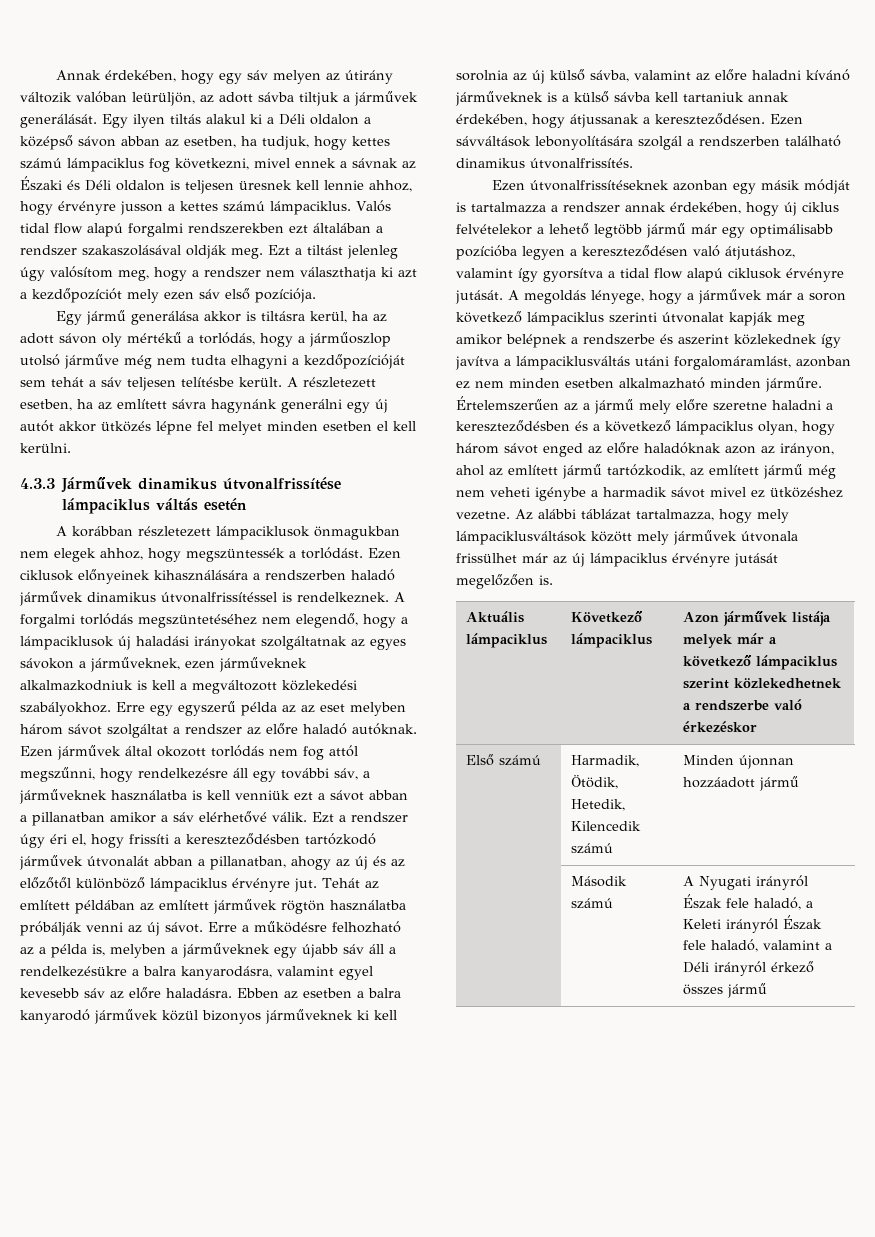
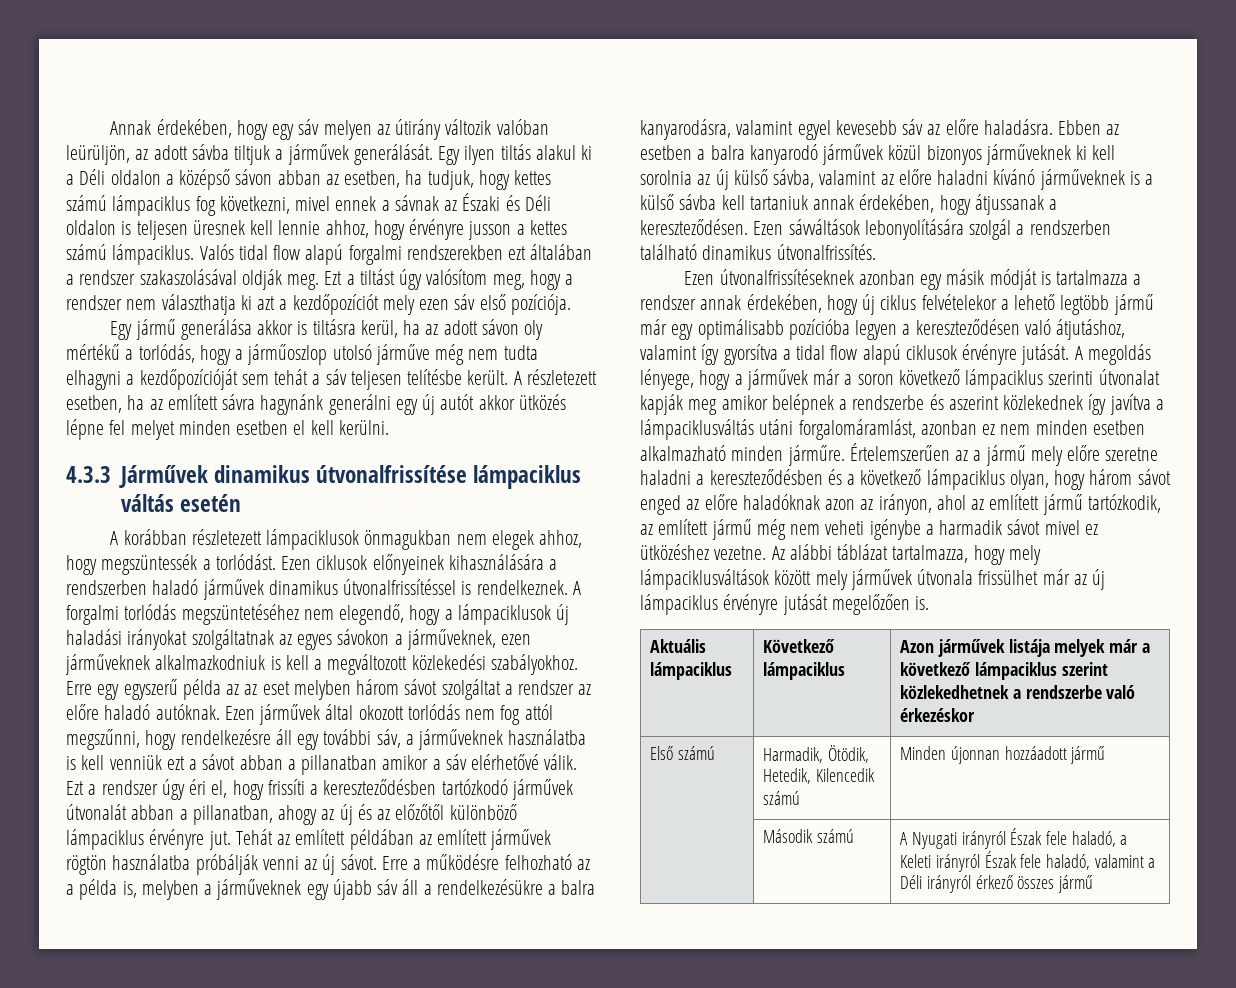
- Ezt a tiltást jelenleg úgy valósítom meg, hogy a rendszer nem választhatja ki azt a kezdőpozíciót mely ezen sáv első pozíciója.
+ Ezt a tiltást úgy valósítom meg, hogy a rendszer nem választhatja ki azt a kezdőpozíciót mely ezen sáv első pozíciója.

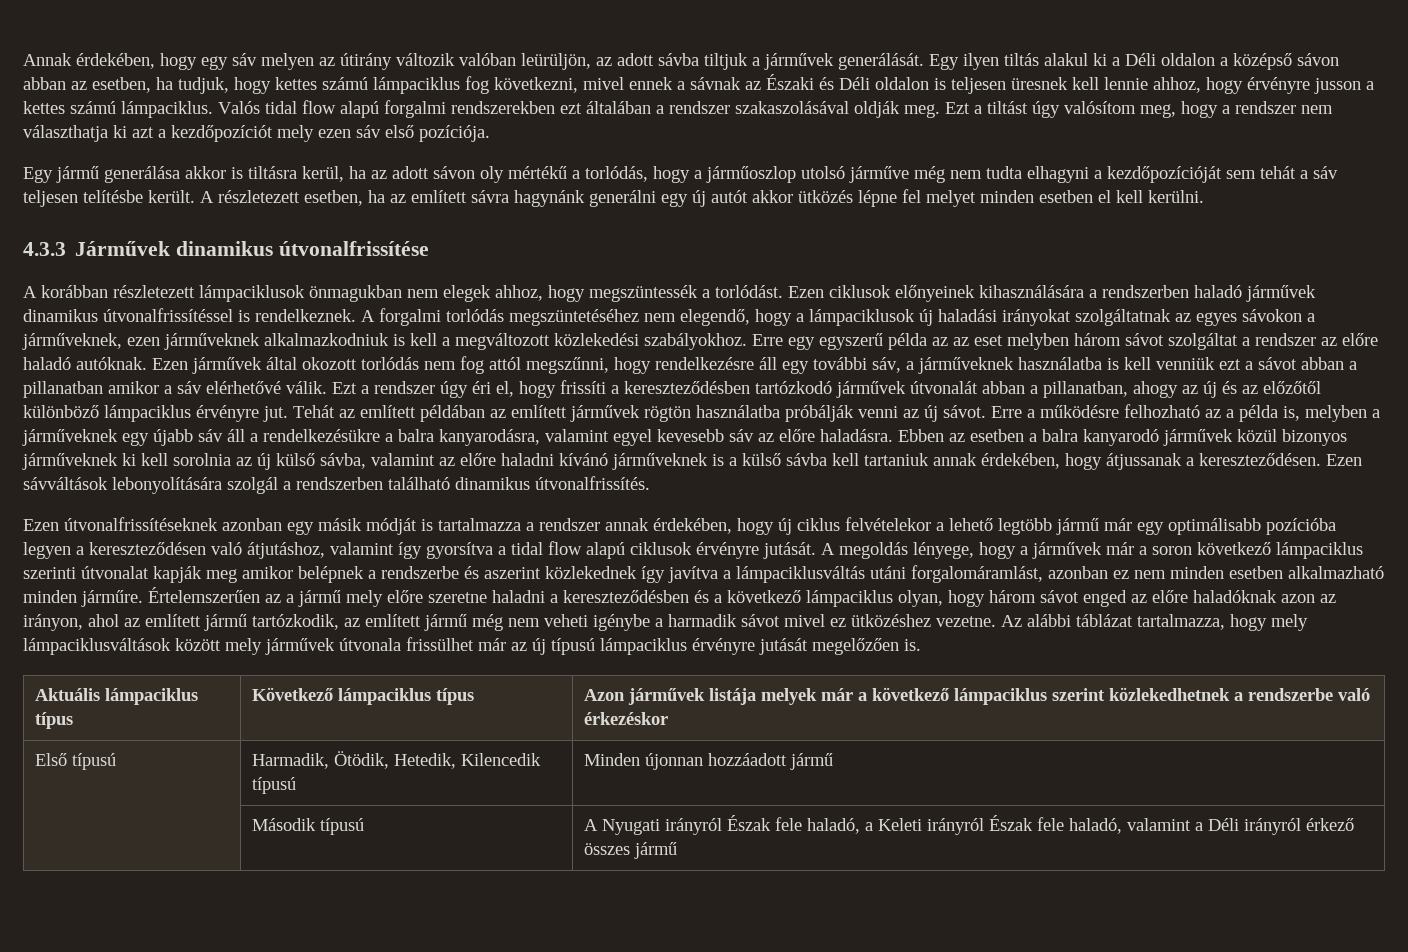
- 4.3.3 Járművek dinamikus útvonalfrissítése lámpaciklus váltás esetén
+ 4.3.3 Járművek dinamikus útvonalfrissítése
- Az alábbi táblázat tartalmazza, hogy mely lámpaciklusváltások között mely járművek útvonala frissülhet már az új lámpaciklus érvényre jutását megelőzően is.
+ Az alábbi táblázat tartalmazza, hogy mely lámpaciklusváltások között mely járművek útvonala frissülhet már az új típusú lámpaciklus érvényre jutását megelőzően is.
- Aktuális lámpaciklus | Következő lámpaciklus | Azon járművek listája melyek már a következő lámpaciklus szerint közlekedhetnek a rendszerbe való érkezéskor
+ Aktuális lámpaciklus típus | Következő lámpaciklus típus | Azon járművek listája melyek már a következő lámpaciklus szerint közlekedhetnek a rendszerbe való érkezéskor
- Első számú | Harmadik, Ötödik, Hetedik, Kilencedik számú | Minden újonnan hozzáadott jármű
+ Első típusú | Harmadik, Ötödik, Hetedik, Kilencedik típusú | Minden újonnan hozzáadott jármű
- | Második számú | A Nyugati irányról Észak fele haladó, a Keleti irányról Észak fele haladó, valamint a Déli irányról érkező összes jármű
+ | Második típusú | A Nyugati irányról Észak fele haladó, a Keleti irányról Észak fele haladó, valamint a Déli irányról érkező összes jármű

